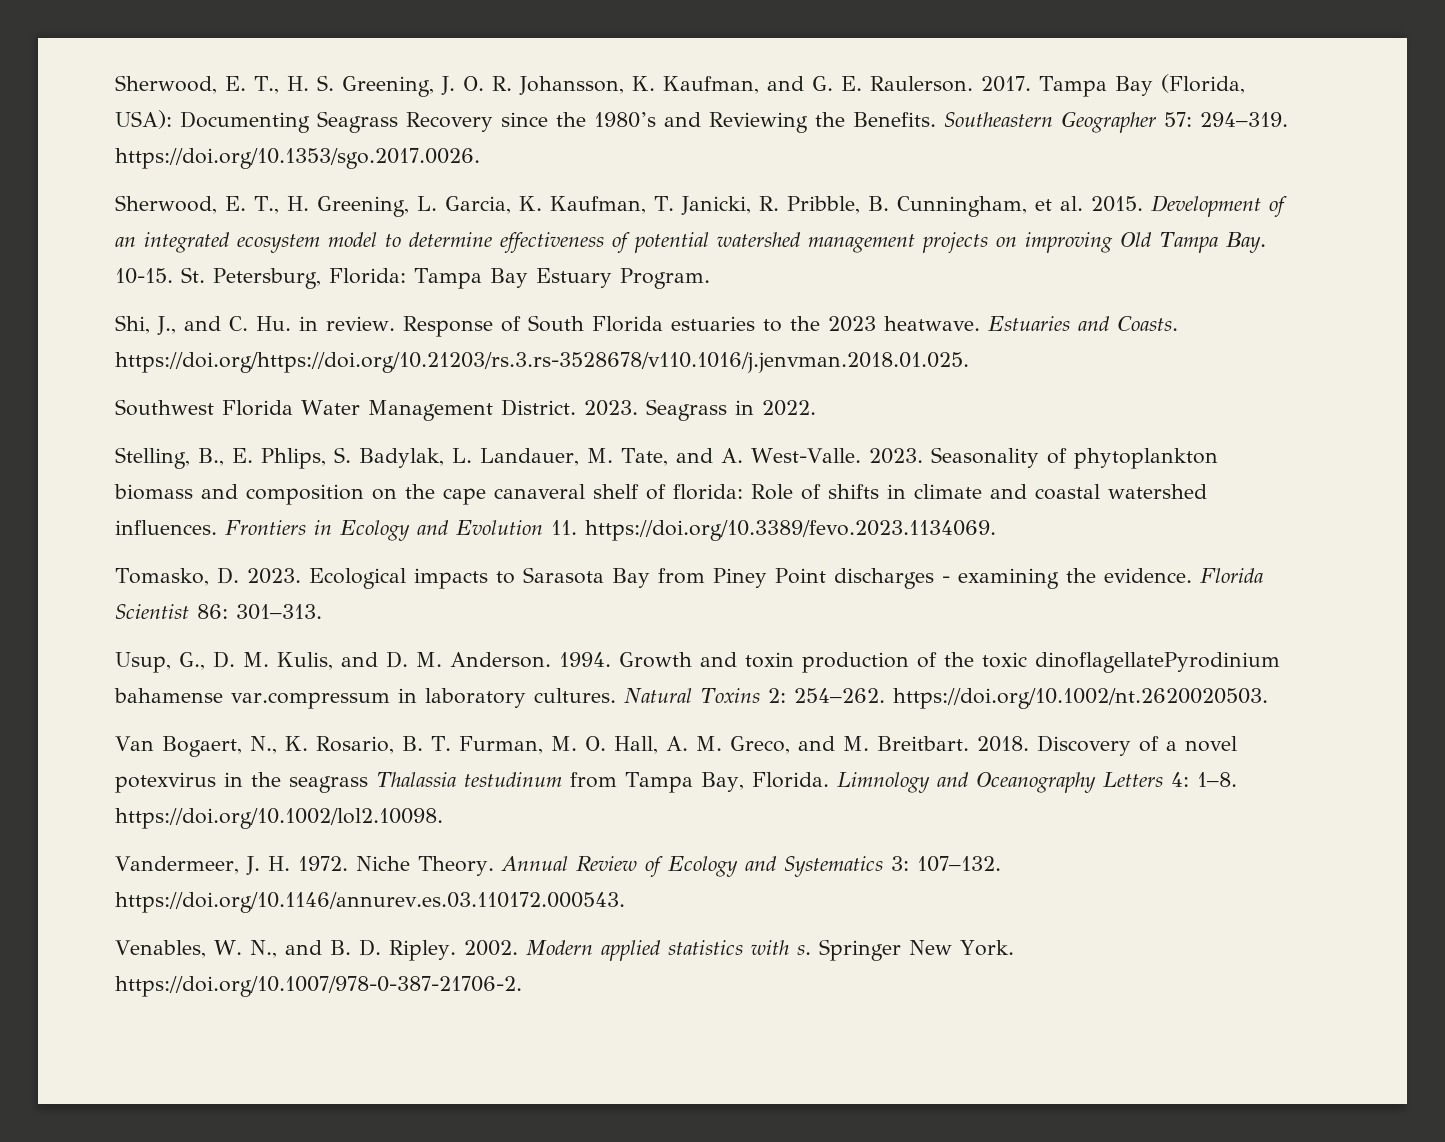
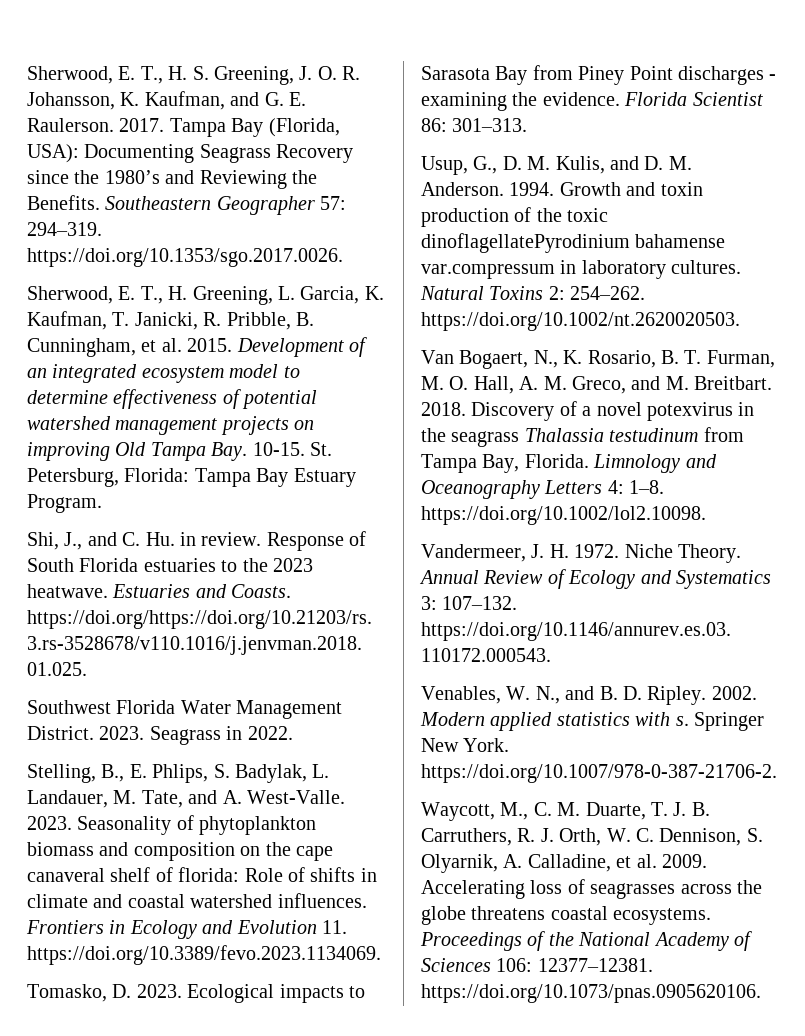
+ Waycott, M., C. M. Duarte, T. J. B. Carruthers, R. J. Orth, W. C. Dennison, S. Olyarnik, A. Calladine, et al. 2009. Accelerating loss of seagrasses across the globe threatens coastal ecosystems. Proceedings of the National Academy of Sciences 106: 12377–12381. https://doi.org/10.1073/pnas.0905620106.

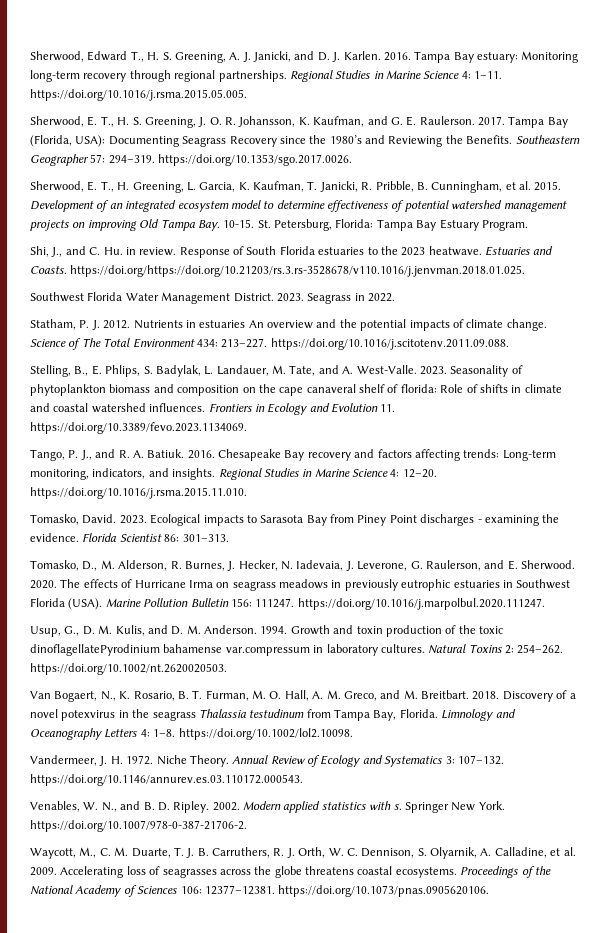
+ Sherwood, Edward T., H. S. Greening, A. J. Janicki, and D. J. Karlen. 2016. Tampa Bay estuary: Monitoring long-term recovery through regional partnerships. Regional Studies in Marine Science 4: 1–11. https://doi.org/10.1016/j.rsma.2015.05.005.
+ Statham, P. J. 2012. Nutrients in estuaries An overview and the potential impacts of climate change. Science of The Total Environment 434: 213–227. https://doi.org/10.1016/j.scitotenv.2011.09.088.
- Tomasko, D. 2023.
+ Tango, P. J., and R. A. Batiuk. 2016. Chesapeake Bay recovery and factors affecting trends: Long-term monitoring, indicators, and insights. Regional Studies in Marine Science 4: 12–20. https://doi.org/10.1016/j.rsma.2015.11.010.
+ Tomasko, David. 2023.
+ Tomasko, D., M. Alderson, R. Burnes, J. Hecker, N. Iadevaia, J. Leverone, G. Raulerson, and E. Sherwood. 2020. The effects of Hurricane Irma on seagrass meadows in previously eutrophic estuaries in Southwest Florida (USA). Marine Pollution Bulletin 156: 111247. https://doi.org/10.1016/j.marpolbul.2020.111247.

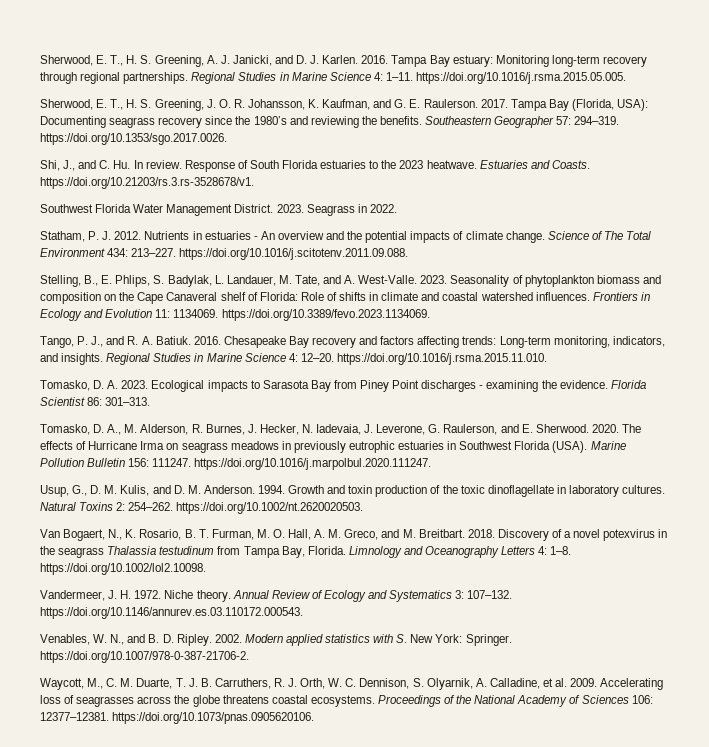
- Sherwood, Edward T., H. S. Greening, A. J. Janicki, and D. J. Karlen.
+ Sherwood, E. T., H. S. Greening, A. J. Janicki, and D. J. Karlen.
- Tampa Bay (Florida, USA): Documenting Seagrass Recovery since the 1980’s and Reviewing the Benefits.
+ Tampa Bay (Florida, USA): Documenting seagrass recovery since the 1980’s and reviewing the benefits.
- Sherwood, E. T., H. Greening, L. Garcia, K. Kaufman, T. Janicki, R. Pribble, B. Cunningham, et al. 2015. Development of an integrated ecosystem model to determine effectiveness of potential watershed management projects on improving Old Tampa Bay. 10-15. St. Petersburg, Florida: Tampa Bay Estuary Program.
- Shi, J., and C. Hu. in review.
+ Shi, J., and C. Hu. In review.
- Estuaries and Coasts. https://doi.org/https://doi.org/10.21203/rs.3.rs-3528678/v110.1016/j.jenvman.2018.01.025.
+ Estuaries and Coasts. https://doi.org/10.21203/rs.3.rs-3528678/v1.
- Nutrients in estuaries An overview and the potential impacts of climate change.
+ Nutrients in estuaries - An overview and the potential impacts of climate change.
- Seasonality of phytoplankton biomass and composition on the cape canaveral shelf of florida: Role of shifts in climate and coastal watershed influences.
+ Seasonality of phytoplankton biomass and composition on the Cape Canaveral shelf of Florida: Role of shifts in climate and coastal watershed influences.
- Frontiers in Ecology and Evolution 11. https://doi.org/10.3389/fevo.2023.1134069.
+ Frontiers in Ecology and Evolution 11: 1134069. https://doi.org/10.3389/fevo.2023.1134069.
- Tomasko, David. 2023.
+ Tomasko, D. A. 2023.
- Tomasko, D., M. Alderson, R. Burnes, J. Hecker, N. Iadevaia, J. Leverone, G. Raulerson, and E. Sherwood.
+ Tomasko, D. A., M. Alderson, R. Burnes, J. Hecker, N. Iadevaia, J. Leverone, G. Raulerson, and E. Sherwood.
- Growth and toxin production of the toxic dinoflagellatePyrodinium bahamense var.compressum in laboratory cultures.
+ Growth and toxin production of the toxic dinoflagellate in laboratory cultures.
- Niche Theory.
+ Niche theory.
- Modern applied statistics with s. Springer New York. https://doi.org/10.1007/978-0-387-21706-2.
+ Modern applied statistics with S. New York: Springer. https://doi.org/10.1007/978-0-387-21706-2.

